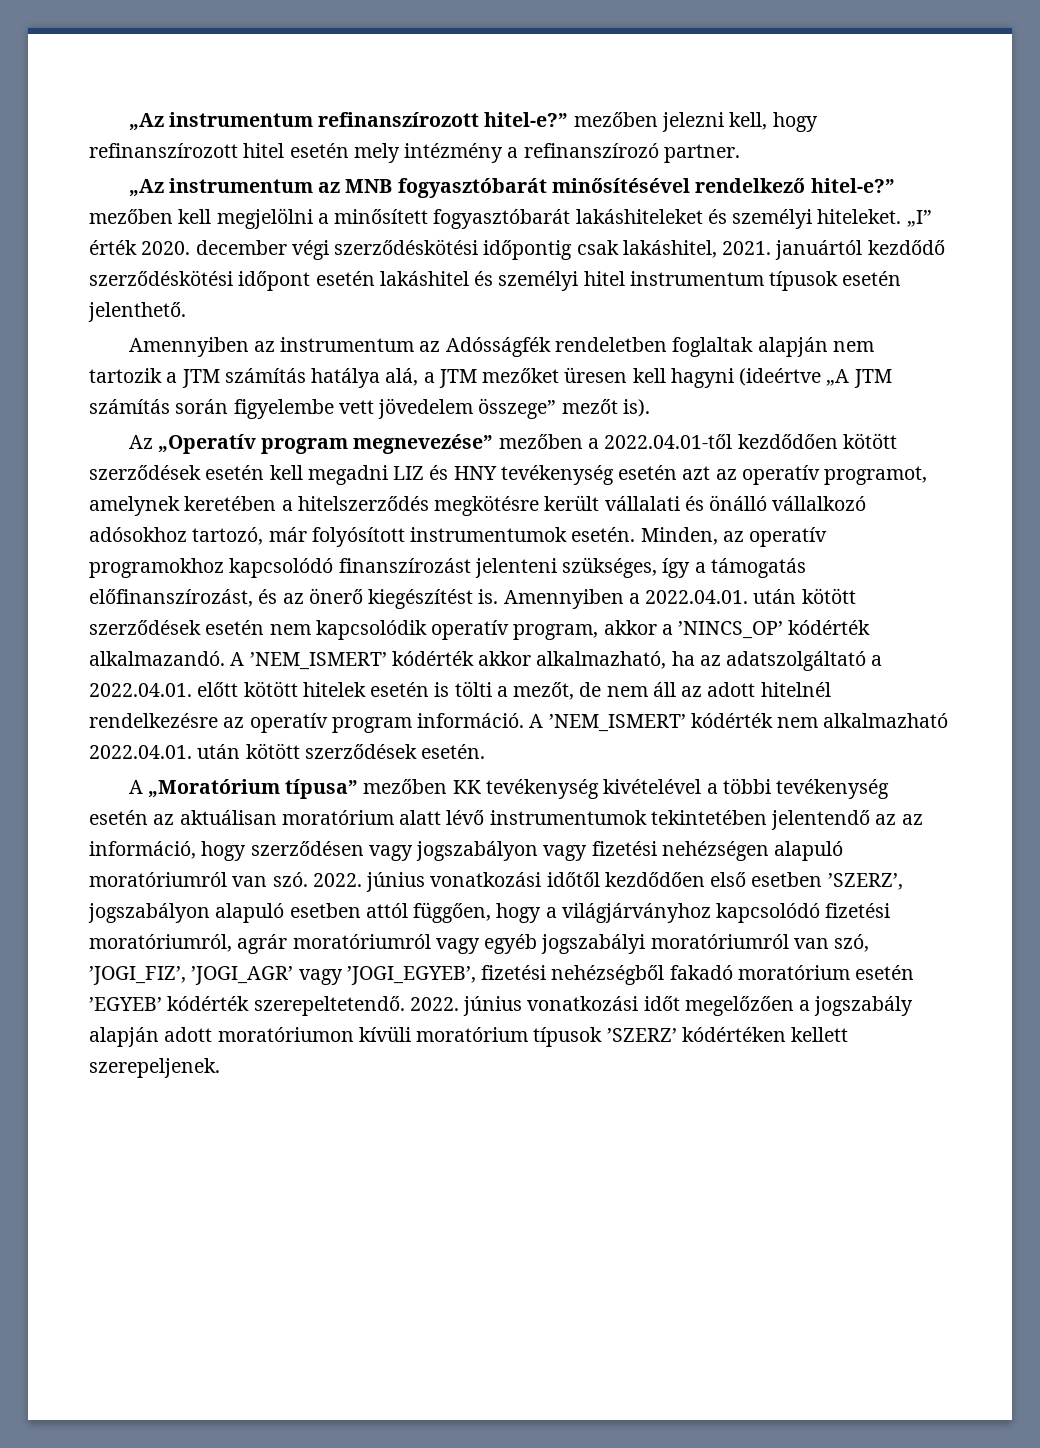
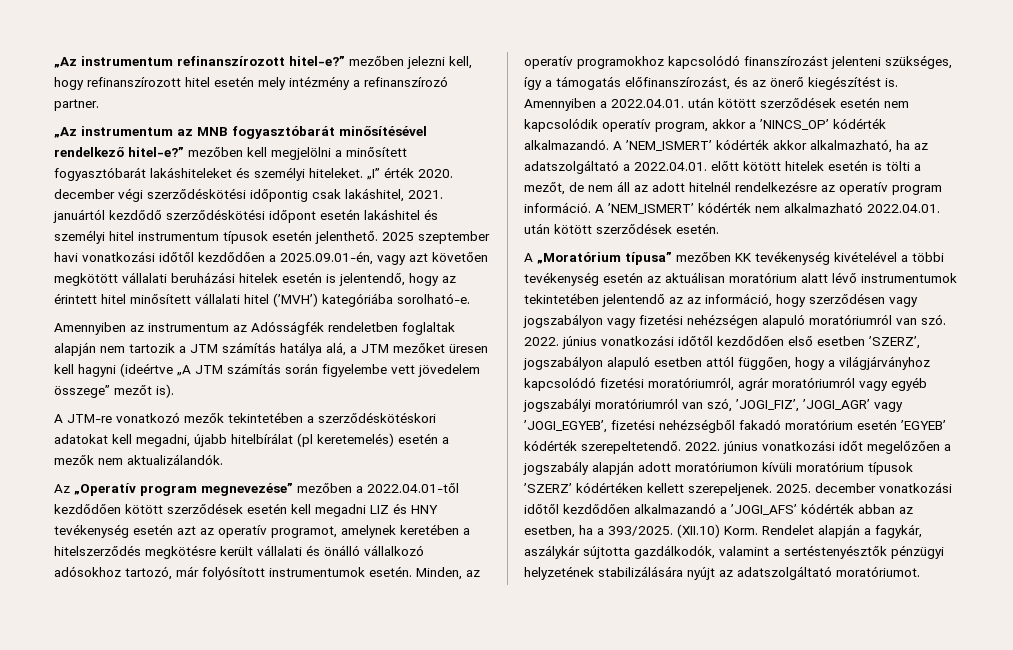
+ 2025 szeptember havi vonatkozási időtől kezdődően a 2025.09.01-én, vagy azt követően megkötött vállalati beruházási hitelek esetén is jelentendő, hogy az érintett hitel minősített vállalati hitel (’MVH’) kategóriába sorolható-e.
+ A JTM-re vonatkozó mezők tekintetében a szerződéskötéskori adatokat kell megadni, újabb hitelbírálat (pl keretemelés) esetén a mezők nem aktualizálandók.
+ 2025. december vonatkozási időtől kezdődően alkalmazandó a ’JOGI_AFS’ kódérték abban az esetben, ha a 393/2025. (XII.10) Korm. Rendelet alapján a fagykár, aszálykár sújtotta gazdálkodók, valamint a sertéstenyésztők pénzügyi helyzetének stabilizálására nyújt az adatszolgáltató moratóriumot.

